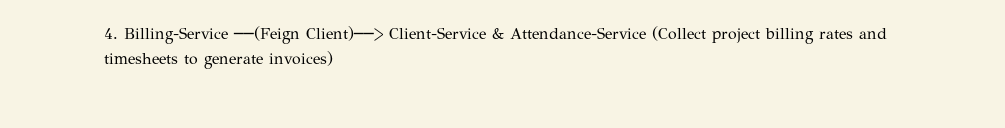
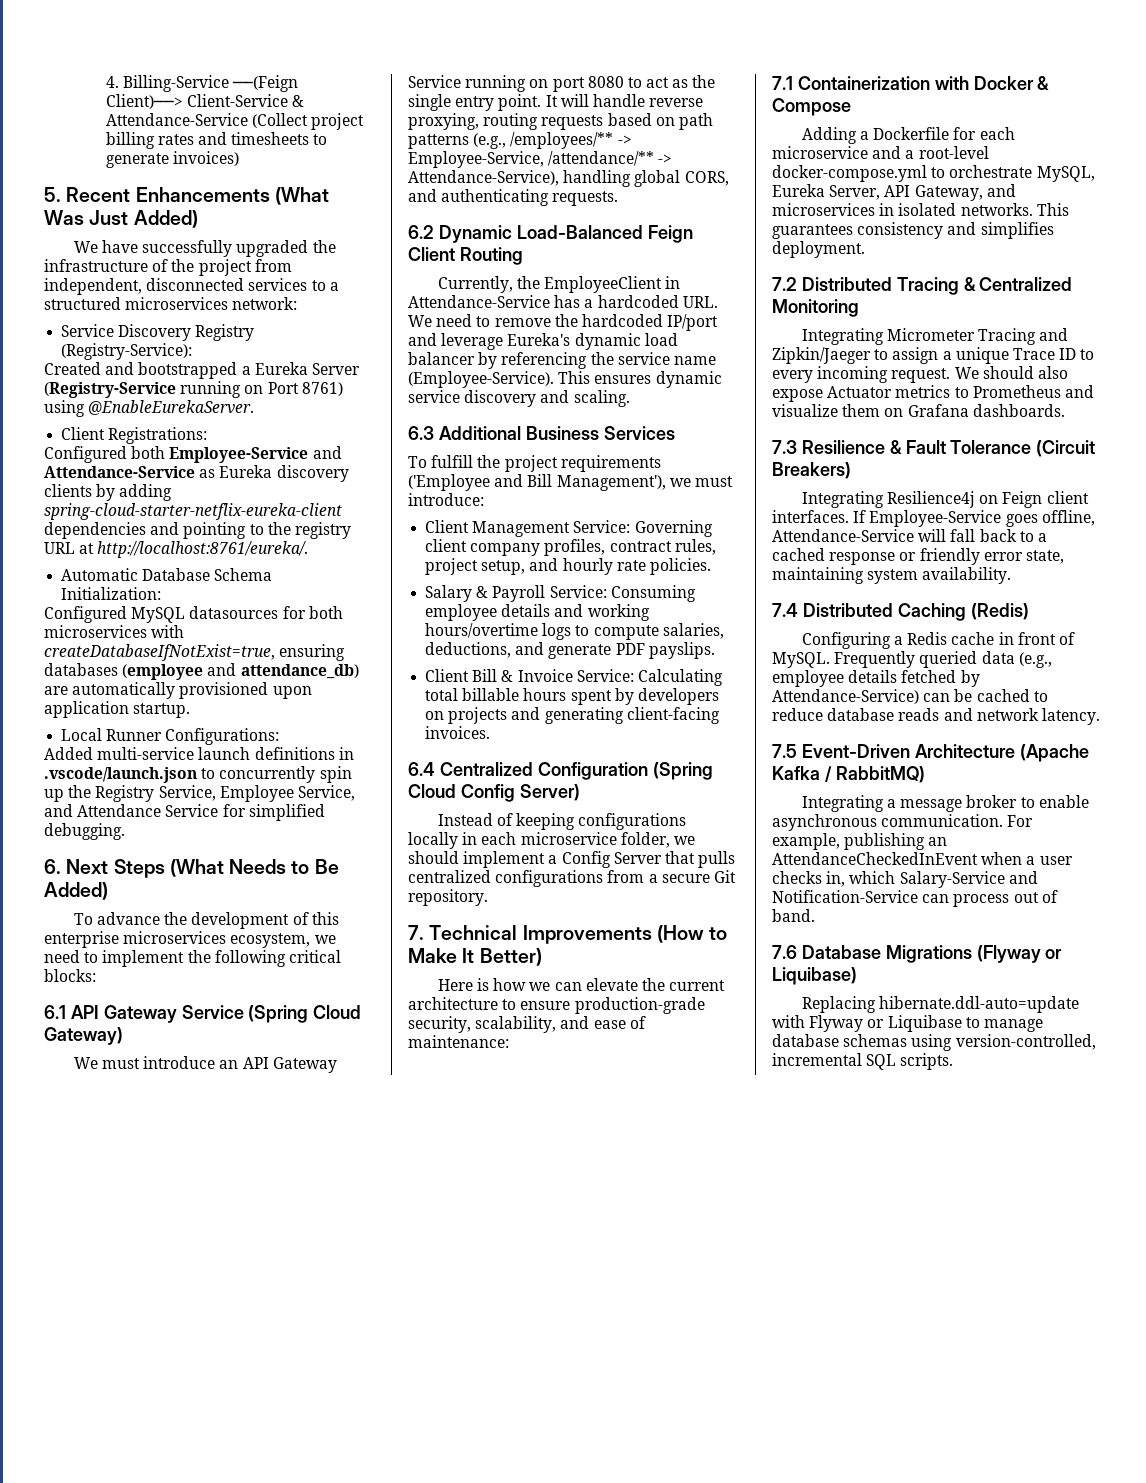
+ 5. Recent Enhancements (What Was Just Added)
+ We have successfully upgraded the infrastructure of the project from independent, disconnected services to a structured microservices network:
+ Service Discovery Registry (Registry-Service):
+ Created and bootstrapped a Eureka Server (Registry-Service running on Port 8761) using @EnableEurekaServer.
+ Client Registrations:
+ Configured both Employee-Service and Attendance-Service as Eureka discovery clients by adding spring-cloud-starter-netflix-eureka-client dependencies and pointing to the registry URL at http://localhost:8761/eureka/.
+ Automatic Database Schema Initialization:
+ Configured MySQL datasources for both microservices with createDatabaseIfNotExist=true, ensuring databases (employee and attendance_db) are automatically provisioned upon application startup.
+ Local Runner Configurations:
+ Added multi-service launch definitions in .vscode/launch.json to concurrently spin up the Registry Service, Employee Service, and Attendance Service for simplified debugging.
+ 6. Next Steps (What Needs to Be Added)
+ To advance the development of this enterprise microservices ecosystem, we need to implement the following critical blocks:
+ 6.1 API Gateway Service (Spring Cloud Gateway)
+ We must introduce an API Gateway Service running on port 8080 to act as the single entry point. It will handle reverse proxying, routing requests based on path patterns (e.g., /employees/** -> Employee-Service, /attendance/** -> Attendance-Service), handling global CORS, and authenticating requests.
+ 6.2 Dynamic Load-Balanced Feign Client Routing
+ Currently, the EmployeeClient in Attendance-Service has a hardcoded URL. We need to remove the hardcoded IP/port and leverage Eureka's dynamic load balancer by referencing the service name (Employee-Service). This ensures dynamic service discovery and scaling.
+ 6.3 Additional Business Services
+ To fulfill the project requirements ('Employee and Bill Management'), we must introduce:
+ Client Management Service: Governing client company profiles, contract rules, project setup, and hourly rate policies.
+ Salary & Payroll Service: Consuming employee details and working hours/overtime logs to compute salaries, deductions, and generate PDF payslips.
+ Client Bill & Invoice Service: Calculating total billable hours spent by developers on projects and generating client-facing invoices.
+ 6.4 Centralized Configuration (Spring Cloud Config Server)
+ Instead of keeping configurations locally in each microservice folder, we should implement a Config Server that pulls centralized configurations from a secure Git repository.
+ 7. Technical Improvements (How to Make It Better)
+ Here is how we can elevate the current architecture to ensure production-grade security, scalability, and ease of maintenance:
+ 7.1 Containerization with Docker & Compose
+ Adding a Dockerfile for each microservice and a root-level docker-compose.yml to orchestrate MySQL, Eureka Server, API Gateway, and microservices in isolated networks. This guarantees consistency and simplifies deployment.
+ 7.2 Distributed Tracing & Centralized Monitoring
+ Integrating Micrometer Tracing and Zipkin/Jaeger to assign a unique Trace ID to every incoming request. We should also expose Actuator metrics to Prometheus and visualize them on Grafana dashboards.
+ 7.3 Resilience & Fault Tolerance (Circuit Breakers)
+ Integrating Resilience4j on Feign client interfaces. If Employee-Service goes offline, Attendance-Service will fall back to a cached response or friendly error state, maintaining system availability.
+ 7.4 Distributed Caching (Redis)
+ Configuring a Redis cache in front of MySQL. Frequently queried data (e.g., employee details fetched by Attendance-Service) can be cached to reduce database reads and network latency.
+ 7.5 Event-Driven Architecture (Apache Kafka / RabbitMQ)
+ Integrating a message broker to enable asynchronous communication. For example, publishing an AttendanceCheckedInEvent when a user checks in, which Salary-Service and Notification-Service can process out of band.
+ 7.6 Database Migrations (Flyway or Liquibase)
+ Replacing hibernate.ddl-auto=update with Flyway or Liquibase to manage database schemas using version-controlled, incremental SQL scripts.

